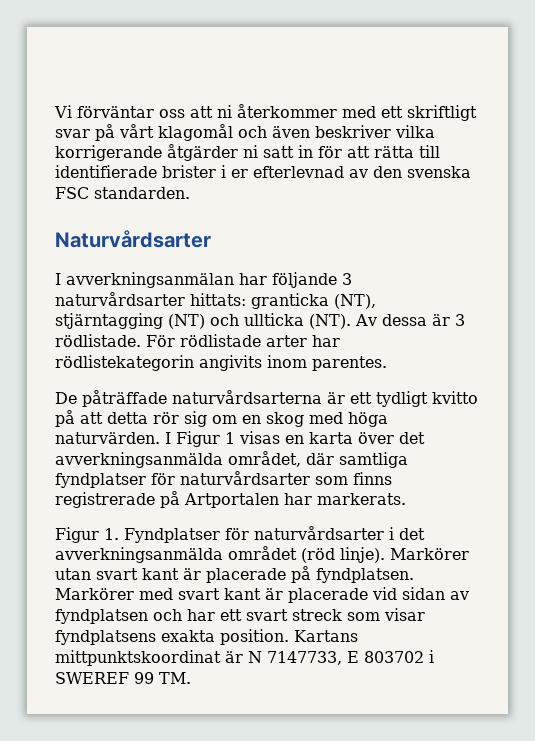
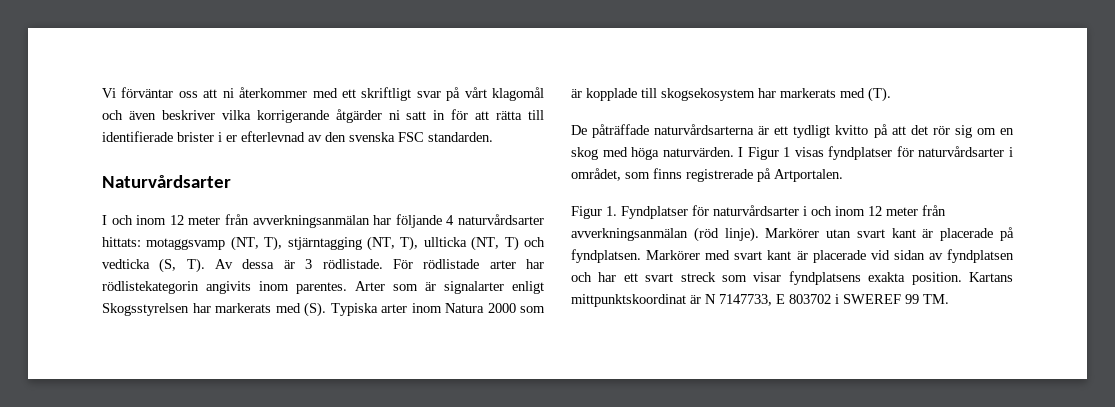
- I avverkningsanmälan har följande 3 naturvårdsarter hittats: granticka (NT), stjärntagging (NT) och ullticka (NT). Av dessa är 3 rödlistade.
+ I och inom 12 meter från avverkningsanmälan har följande 4 naturvårdsarter hittats: motaggsvamp (NT, T), stjärntagging (NT, T), ullticka (NT, T) och vedticka (S, T). Av dessa är 3 rödlistade.
+ Arter som är signalarter enligt Skogsstyrelsen har markerats med (S). Typiska arter inom Natura 2000 som är kopplade till skogsekosystem har markerats med (T).
- De påträffade naturvårdsarterna är ett tydligt kvitto på att detta rör sig om en skog med höga naturvärden.
+ De påträffade naturvårdsarterna är ett tydligt kvitto på att det rör sig om en skog med höga naturvärden.
- I Figur 1 visas en karta över det avverkningsanmälda området, där samtliga fyndplatser för naturvårdsarter som finns registrerade på Artportalen har markerats.
+ I Figur 1 visas fyndplatser för naturvårdsarter i området, som finns registrerade på Artportalen.
- Figur 1. Fyndplatser för naturvårdsarter i det avverkningsanmälda området (röd linje).
+ Figur 1. Fyndplatser för naturvårdsarter i och inom 12 meter från avverkningsanmälan (röd linje).

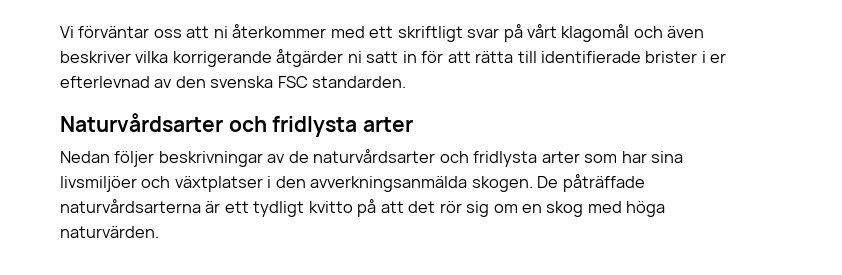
- Naturvårdsarter
- I och inom 12 meter från avverkningsanmälan har följande 4 naturvårdsarter hittats: motaggsvamp (NT, T), stjärntagging (NT, T), ullticka (NT, T) och vedticka (S, T). Av dessa är 3 rödlistade. För rödlistade arter har rödlistekategorin angivits inom parentes. Arter som är signalarter enligt Skogsstyrelsen har markerats med (S). Typiska arter inom Natura 2000 som är kopplade till skogsekosystem har markerats med (T).
- De påträffade naturvårdsarterna är ett tydligt kvitto på att det rör sig om en skog med höga naturvärden. I Figur 1 visas fyndplatser för naturvårdsarter i området, som finns registrerade på Artportalen.
- Figur 1. Fyndplatser för naturvårdsarter i och inom 12 meter från avverkningsanmälan (röd linje). Markörer utan svart kant är placerade på fyndplatsen. Markörer med svart kant är placerade vid sidan av fyndplatsen och har ett svart streck som visar fyndplatsens exakta position. Kartans mittpunktskoordinat är N 7147733, E 803702 i SWEREF 99 TM.
+ Naturvårdsarter och fridlysta arter
+ Nedan följer beskrivningar av de naturvårdsarter och fridlysta arter som har sina livsmiljöer och växtplatser i den avverkningsanmälda skogen. De påträffade naturvårdsarterna är ett tydligt kvitto på att det rör sig om en skog med höga naturvärden.

